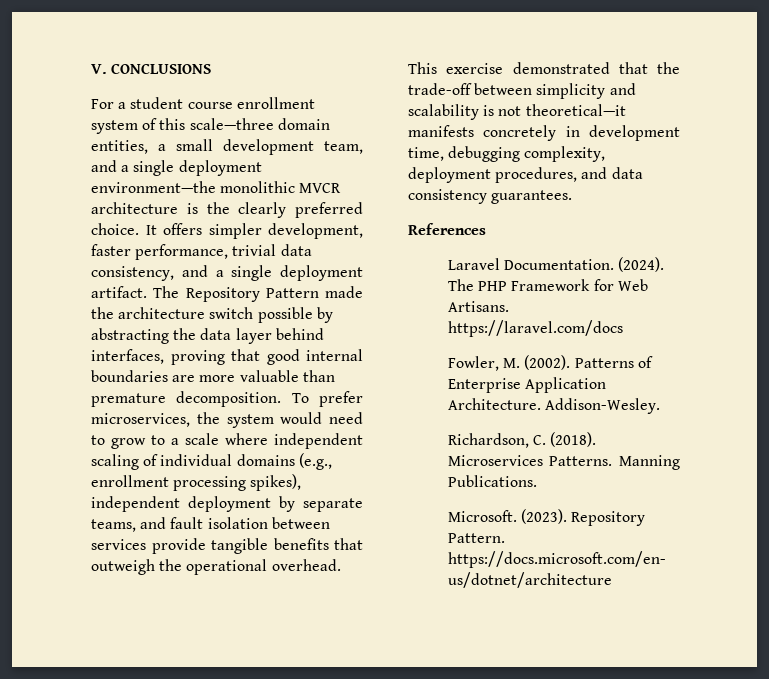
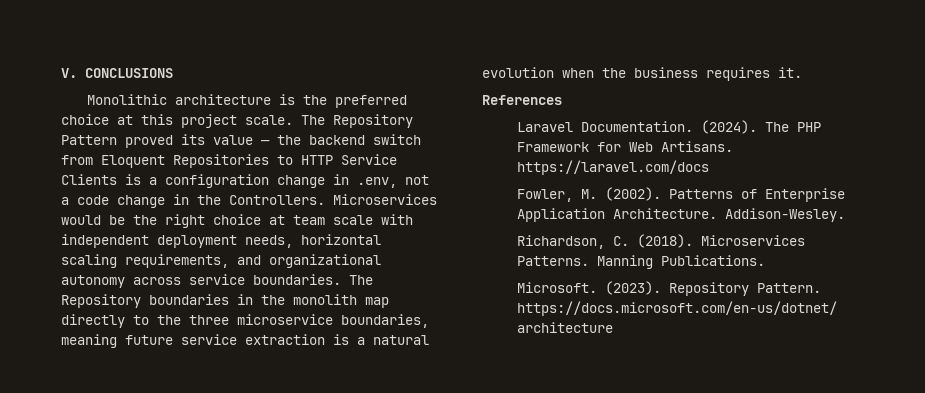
- For a student course enrollment system of this scale—three domain entities, a small development team, and a single deployment environment—the monolithic MVCR architecture is the clearly preferred choice. It offers simpler development, faster performance, trivial data consistency, and a single deployment artifact. The Repository Pattern made the architecture switch possible by abstracting the data layer behind interfaces, proving that good internal boundaries are more valuable than premature decomposition. To prefer microservices, the system would need to grow to a scale where independent scaling of individual domains (e.g., enrollment processing spikes), independent deployment by separate teams, and fault isolation between services provide tangible benefits that outweigh the operational overhead. This exercise demonstrated that the trade-off between simplicity and scalability is not theoretical—it manifests concretely in development time, debugging complexity, deployment procedures, and data consistency guarantees.
+ Monolithic architecture is the preferred choice at this project scale. The Repository Pattern proved its value — the backend switch from Eloquent Repositories to HTTP Service Clients is a configuration change in .env, not a code change in the Controllers. Microservices would be the right choice at team scale with independent deployment needs, horizontal scaling requirements, and organizational autonomy across service boundaries. The Repository boundaries in the monolith map directly to the three microservice boundaries, meaning future service extraction is a natural evolution when the business requires it.

